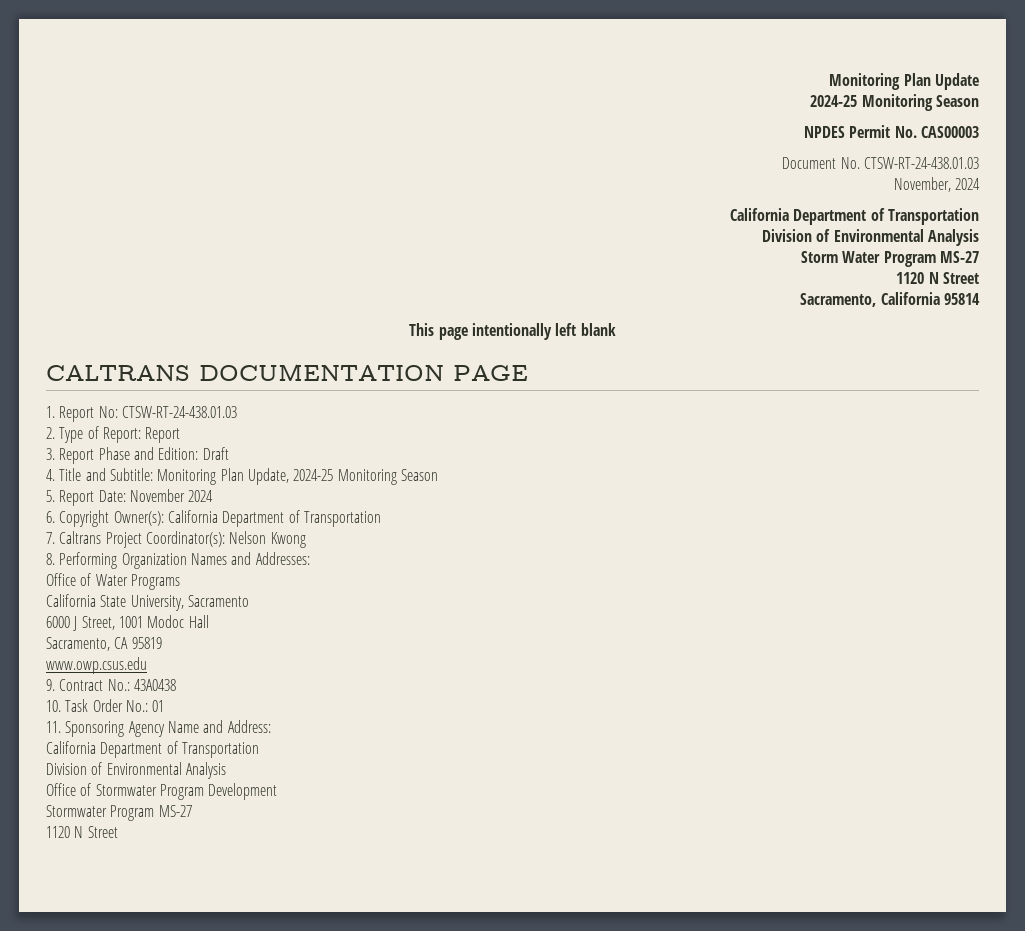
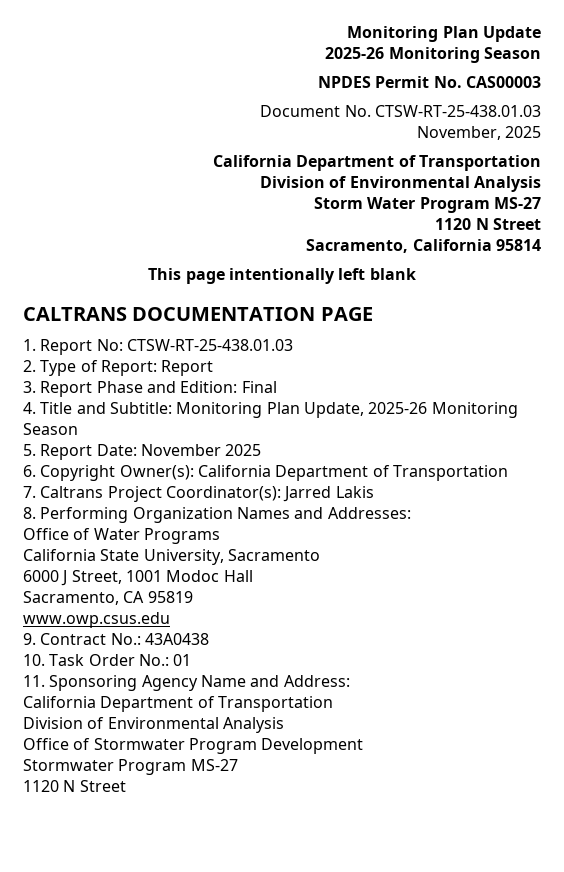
  Monitoring Plan Update
- 2024-25 Monitoring Season
+ 2025-26 Monitoring Season
- Document No. CTSW-RT-24-438.01.03
+ Document No. CTSW-RT-25-438.01.03
- November, 2024
+ November, 2025
- 1. Report No: CTSW-RT-24-438.01.03
+ 1. Report No: CTSW-RT-25-438.01.03
- 3. Report Phase and Edition: Draft
+ 3. Report Phase and Edition: Final
- 4. Title and Subtitle: Monitoring Plan Update, 2024-25 Monitoring Season
+ 4. Title and Subtitle: Monitoring Plan Update, 2025-26 Monitoring Season
- 5. Report Date: November 2024
+ 5. Report Date: November 2025
- 7. Caltrans Project Coordinator(s): Nelson Kwong
+ 7. Caltrans Project Coordinator(s): Jarred Lakis

